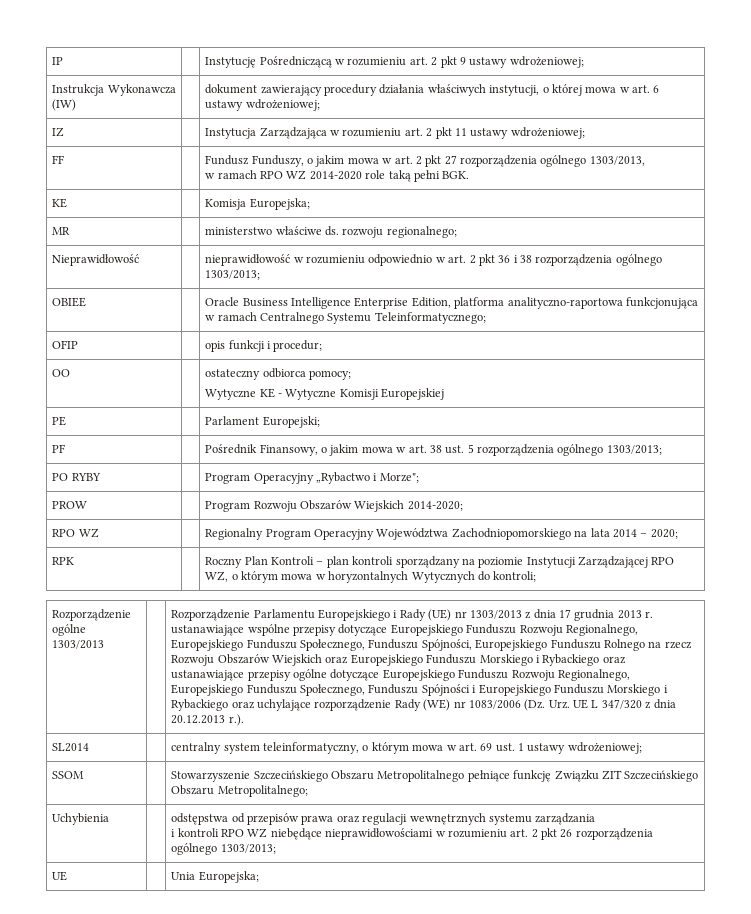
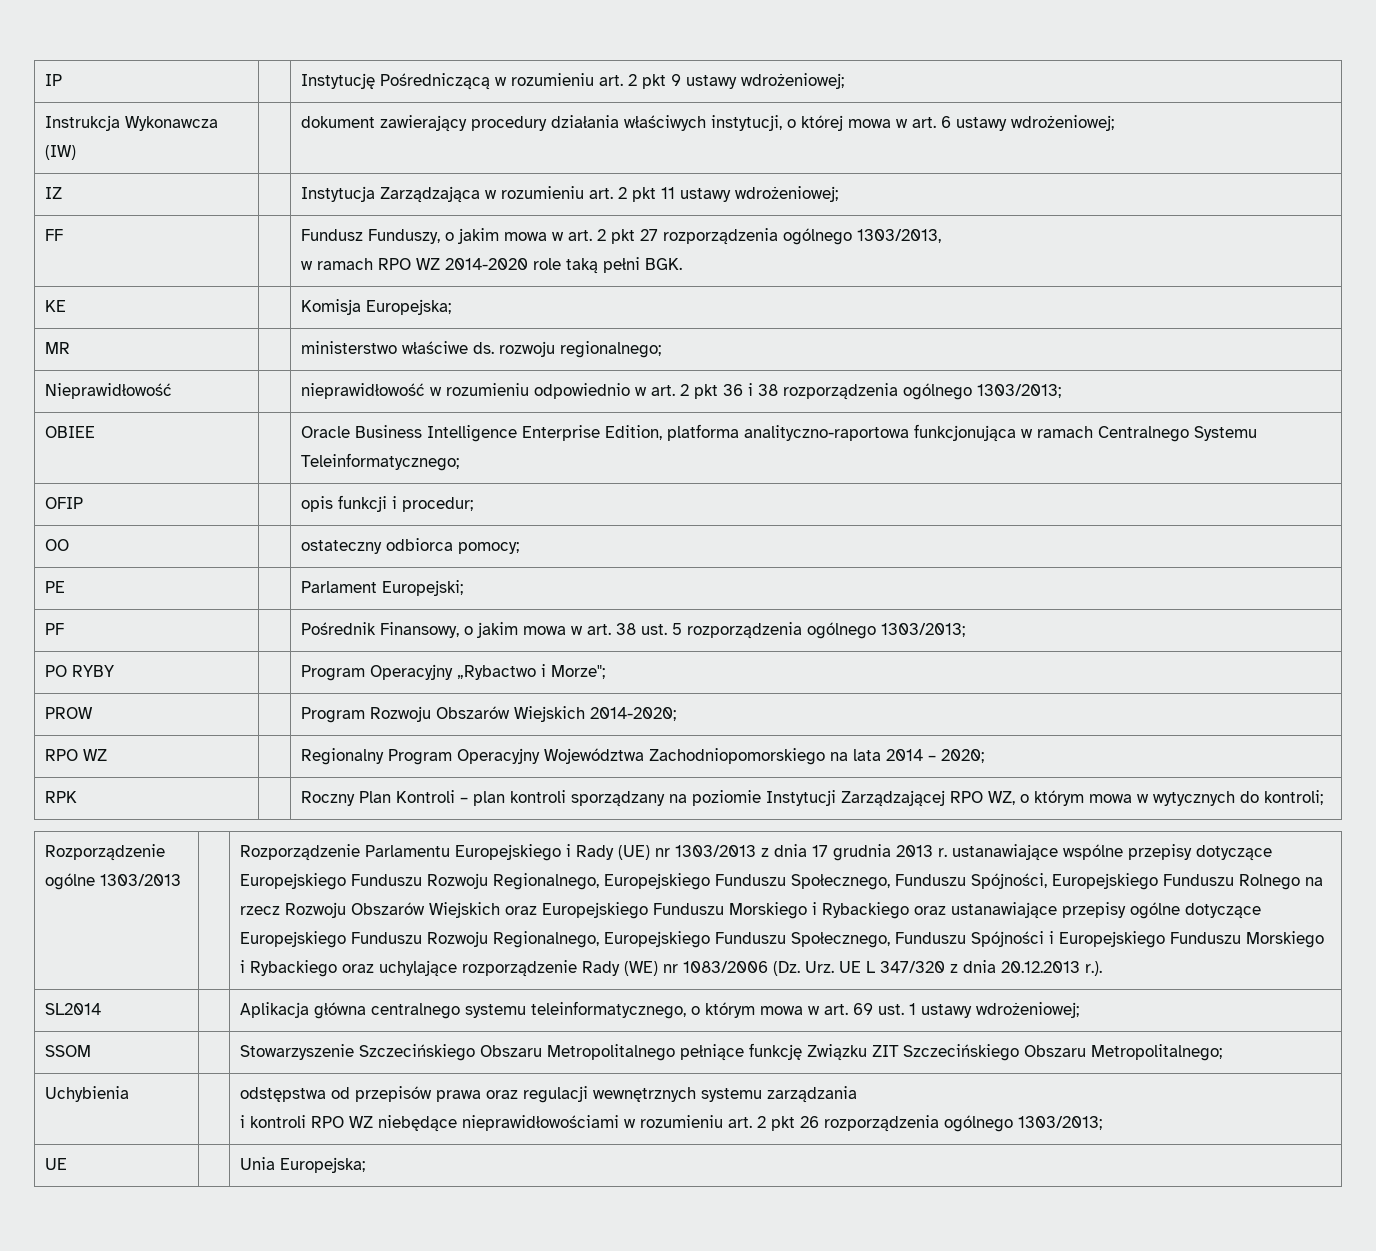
  OO | | ostateczny odbiorca pomocy;
- Wytyczne KE - Wytyczne Komisji Europejskiej
- RPK | | Roczny Plan Kontroli – plan kontroli sporządzany na poziomie Instytucji Zarządzającej RPO WZ, o którym mowa w horyzontalnych Wytycznych do kontroli;
+ RPK | | Roczny Plan Kontroli – plan kontroli sporządzany na poziomie Instytucji Zarządzającej RPO WZ, o którym mowa w wytycznych do kontroli;
- SL2014 | | centralny system teleinformatyczny, o którym mowa w art. 69 ust. 1 ustawy wdrożeniowej;
+ SL2014 | | Aplikacja główna centralnego systemu teleinformatycznego, o którym mowa w art. 69 ust. 1 ustawy wdrożeniowej;

